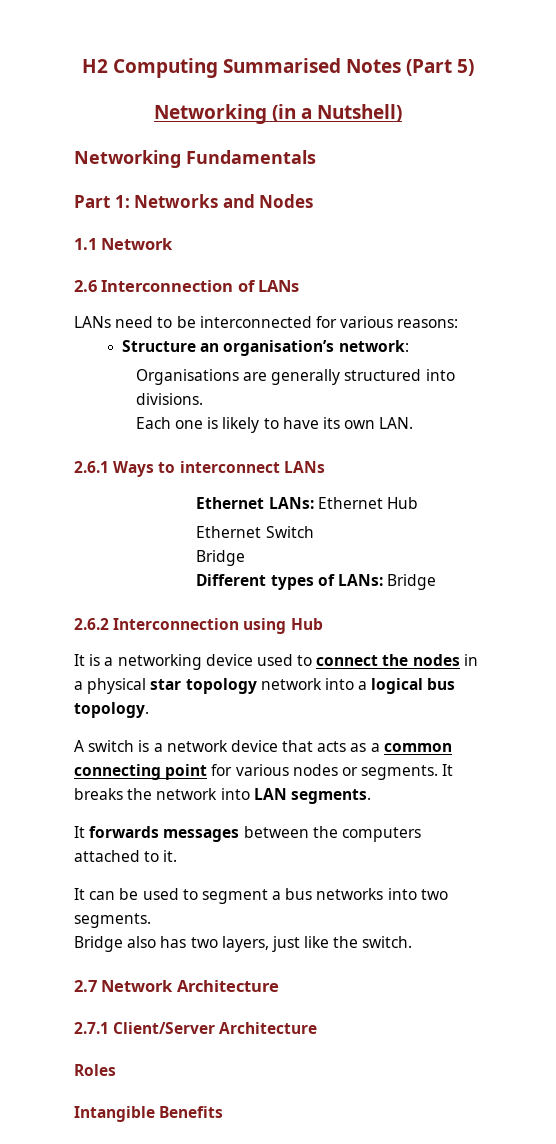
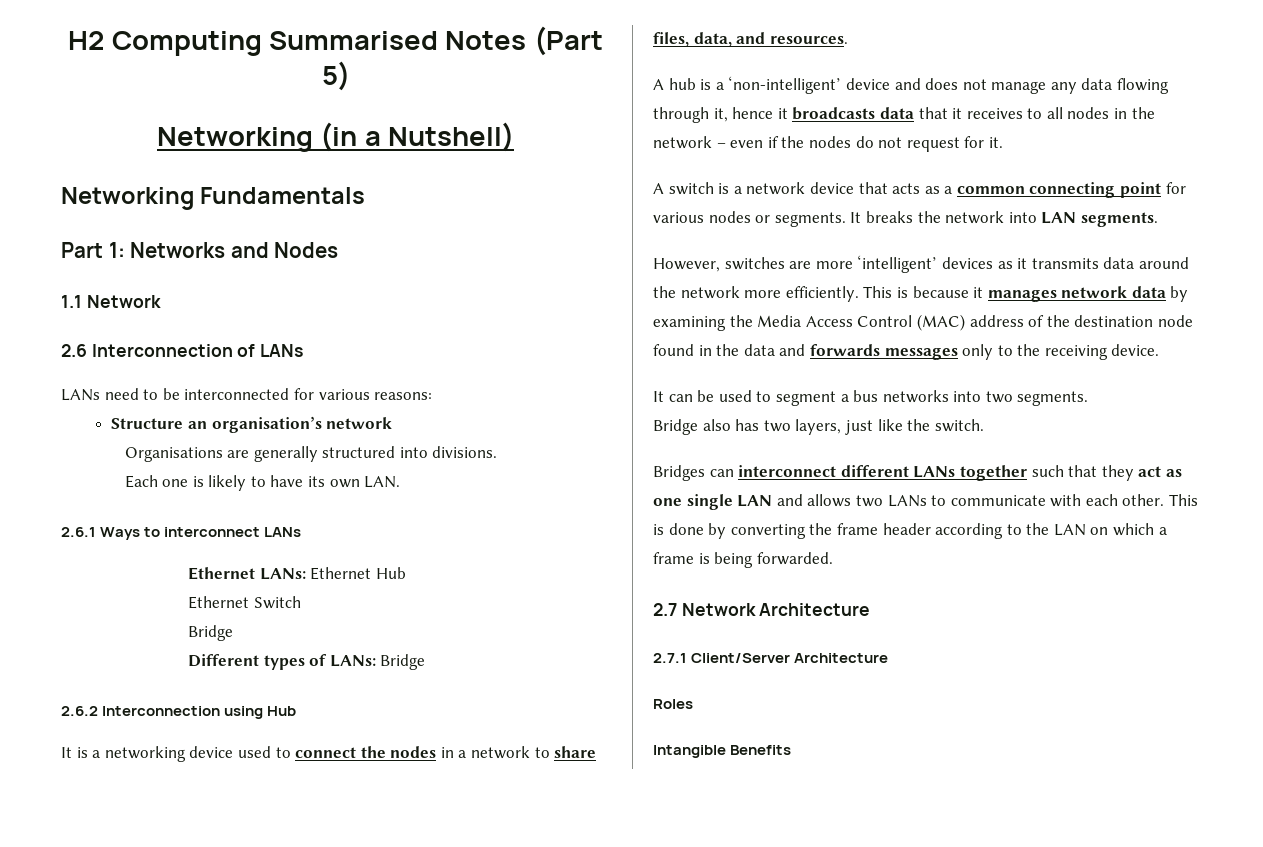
- Structure an organisation’s network:
+ Structure an organisation’s network
- It is a networking device used to connect the nodes in a physical star topology network into a logical bus topology.
+ It is a networking device used to connect the nodes in a network to share files, data, and resources.
+ A hub is a ‘non-intelligent’ device and does not manage any data flowing through it, hence it broadcasts data that it receives to all nodes in the network – even if the nodes do not request for it.
- It forwards messages between the computers attached to it.
+ However, switches are more ‘intelligent’ devices as it transmits data around the network more efficiently. This is because it manages network data by examining the Media Access Control (MAC) address of the destination node found in the data and forwards messages only to the receiving device.
+ Bridges can interconnect different LANs together such that they act as one single LAN and allows two LANs to communicate with each other. This is done by converting the frame header according to the LAN on which a frame is being forwarded.

